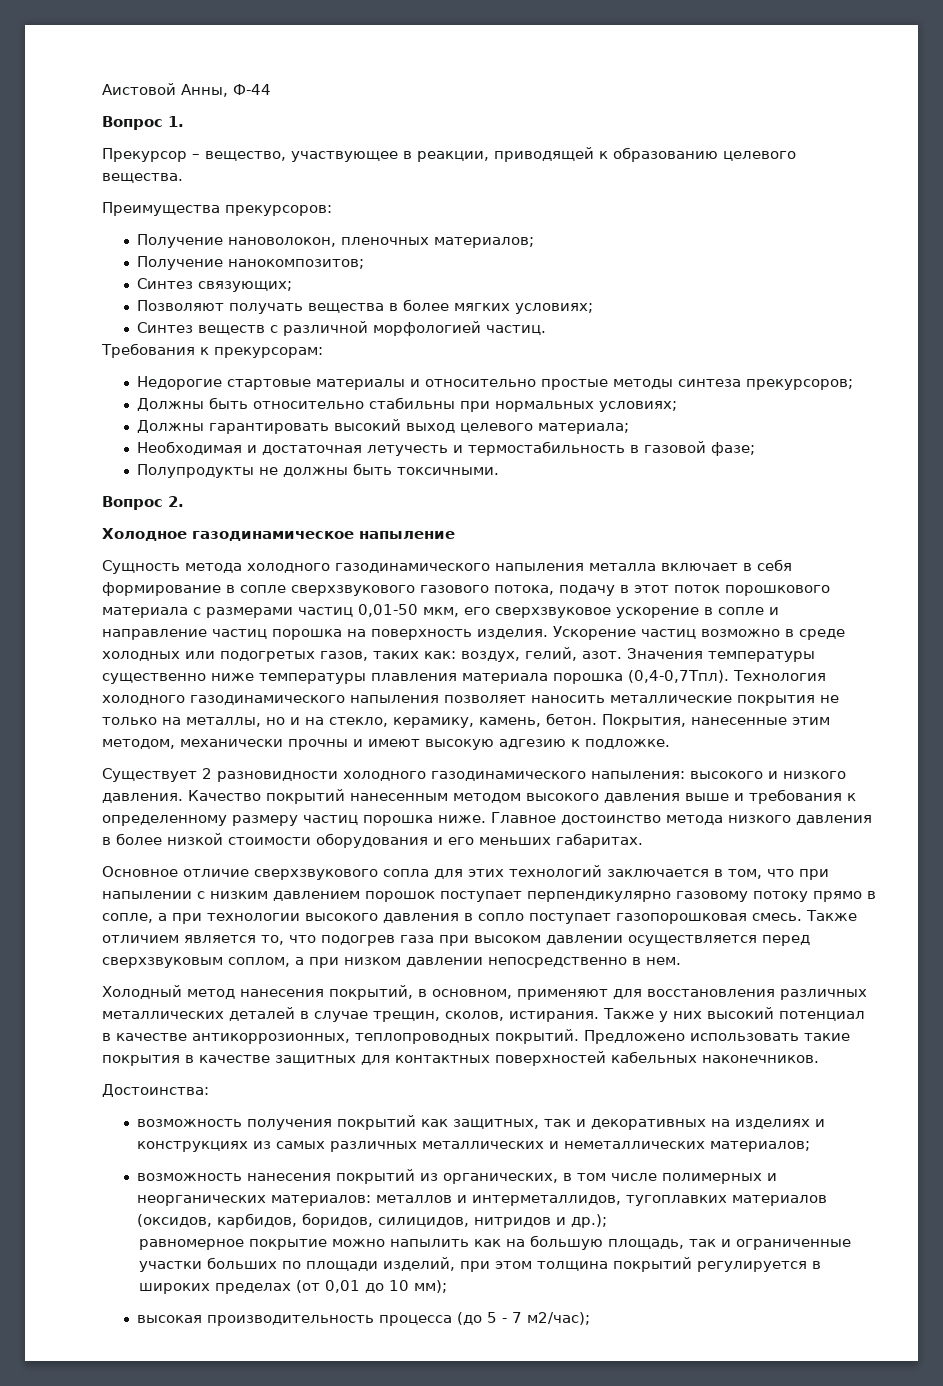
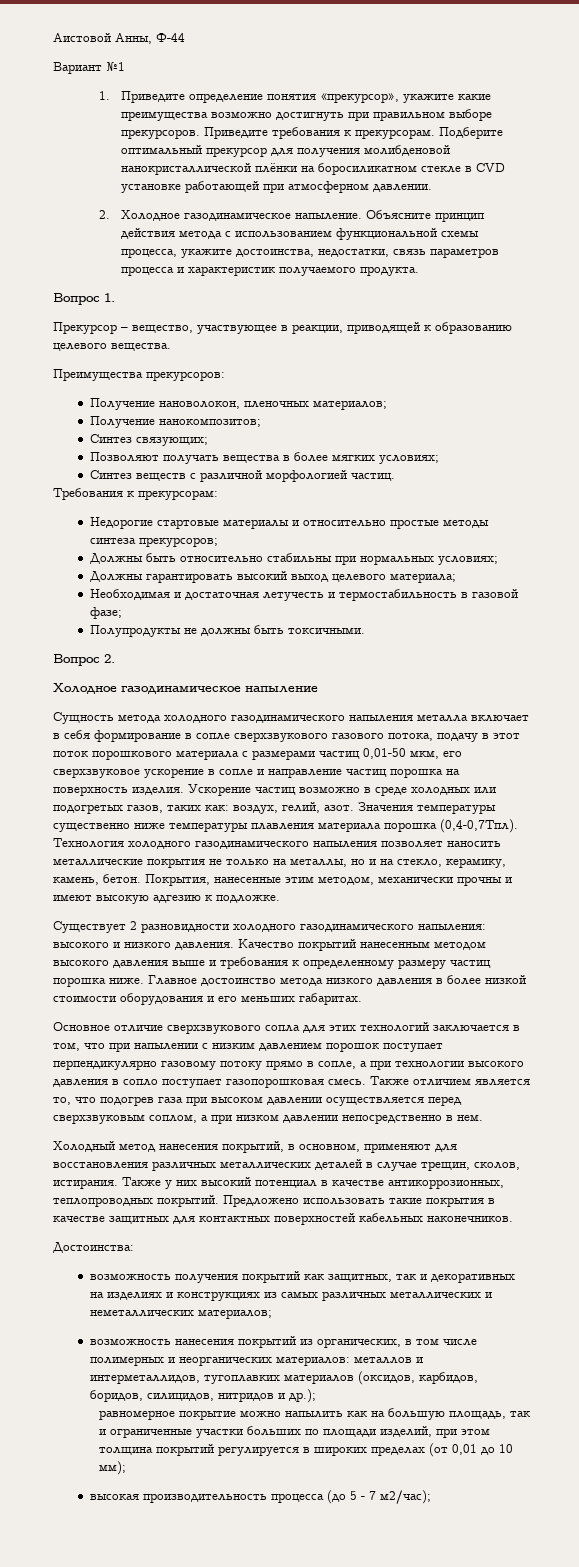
+ Вариант №1
+ 1. Приведите определение понятия «прекурсор», укажите какие преимущества возможно достигнуть при правильном выборе прекурсоров. Приведите требования к прекурсорам. Подберите оптимальный прекурсор для получения молибденовой нанокристаллической плёнки на боросиликатном стекле в CVD установке работающей при атмосферном давлении.
+ 2. Холодное газодинамическое напыление. Объясните принцип действия метода с использованием функциональной схемы процесса, укажите достоинства, недостатки, связь параметров процесса и характеристик получаемого продукта.

